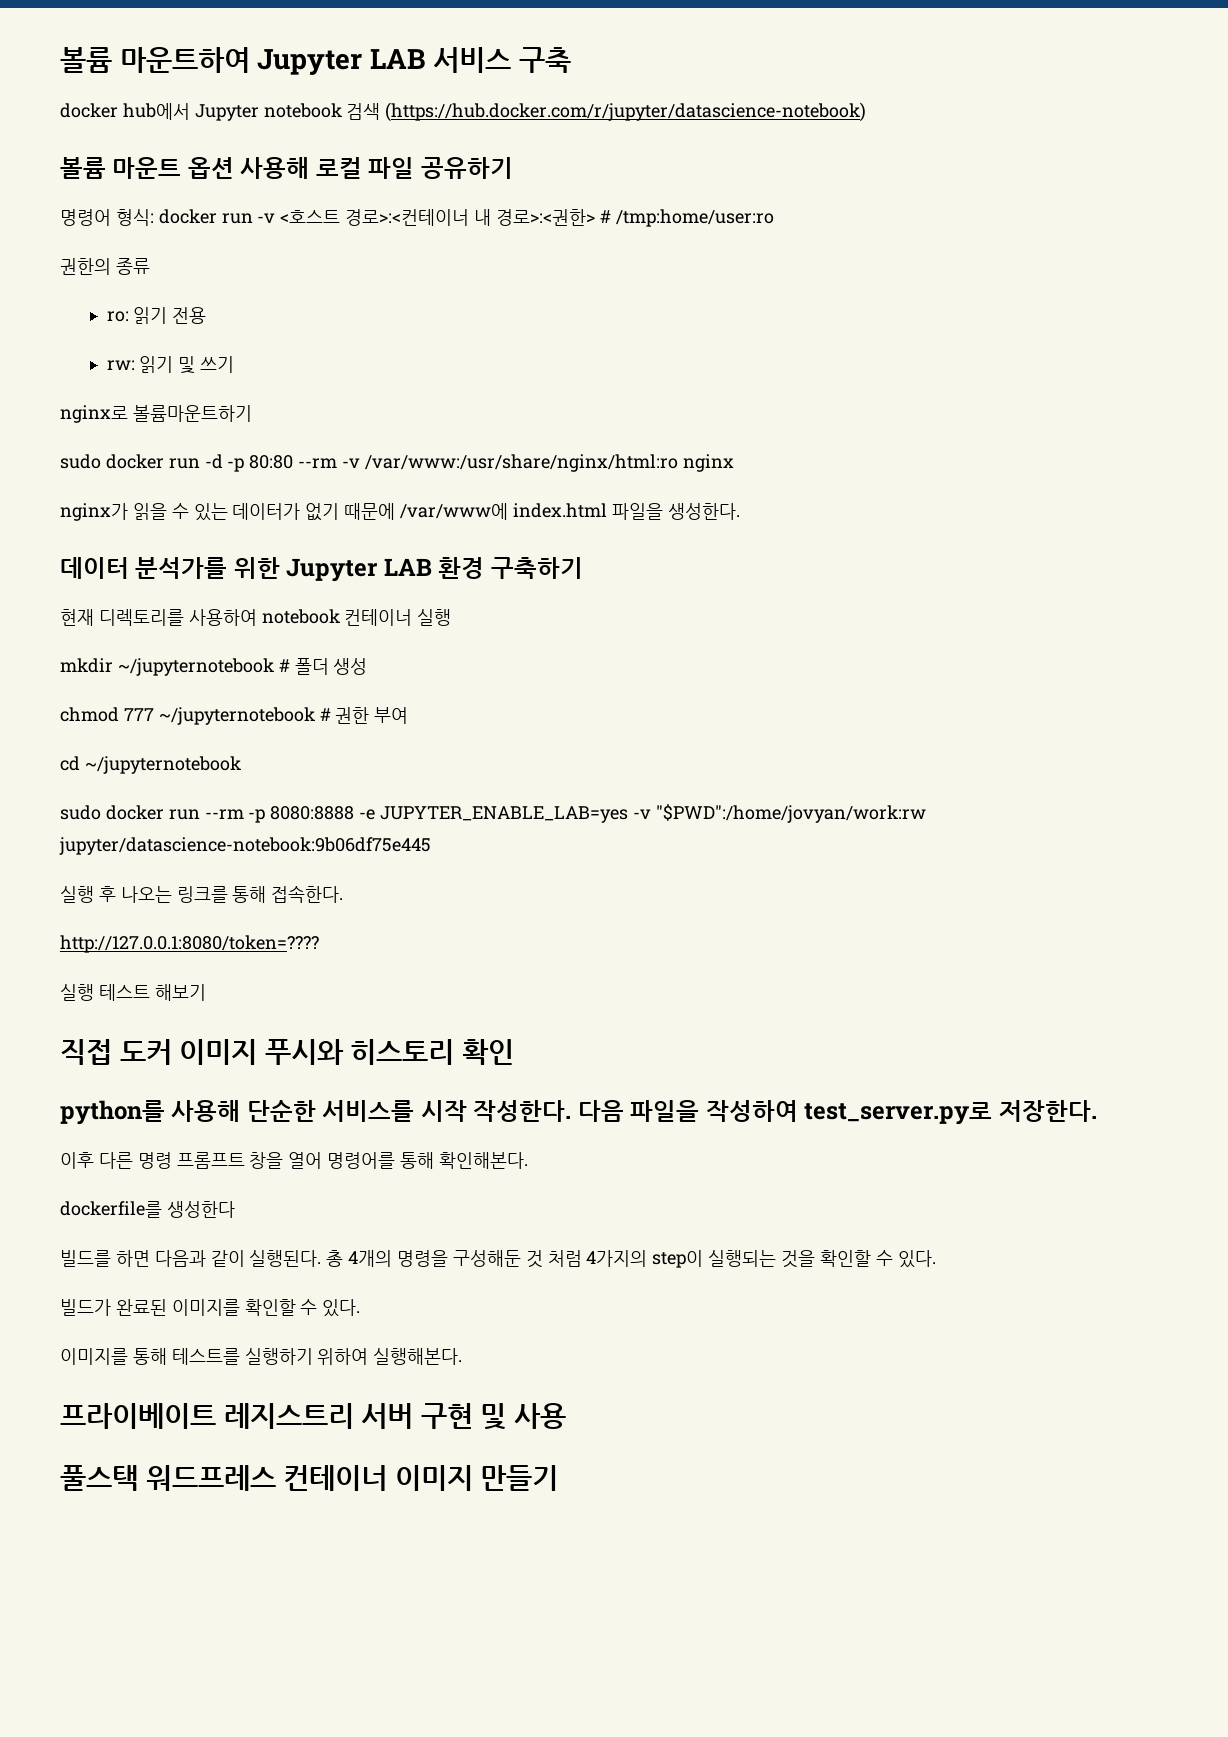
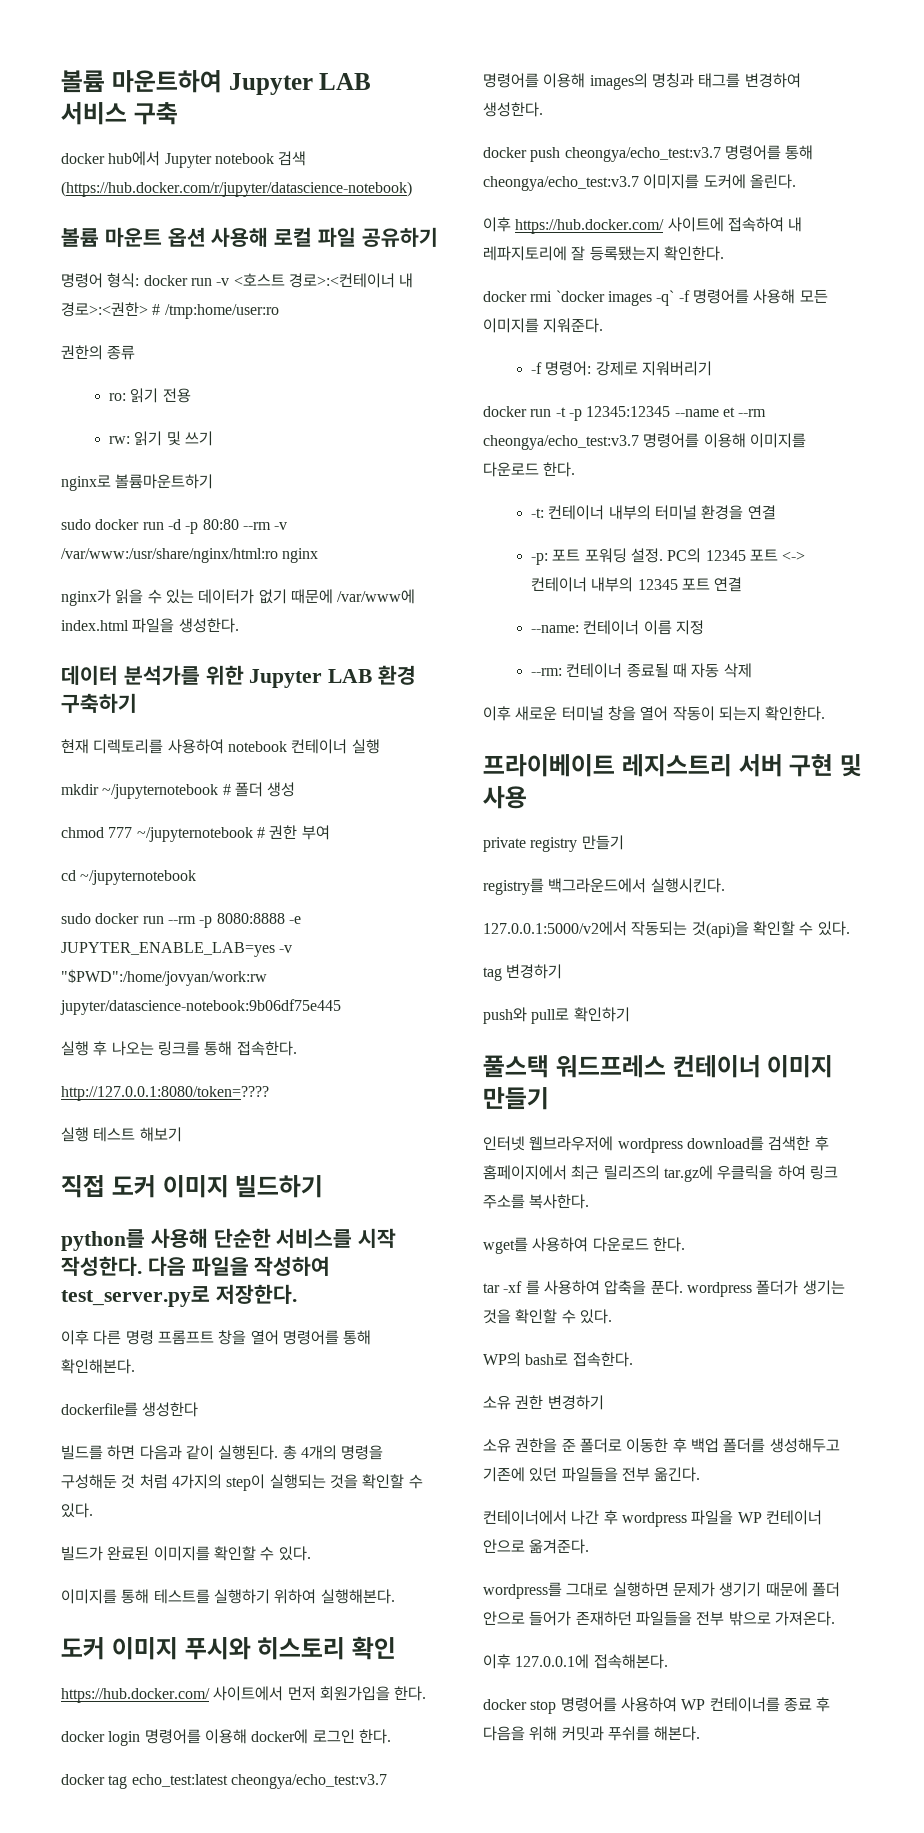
- 직접 도커 이미지 푸시와 히스토리 확인
+ 직접 도커 이미지 빌드하기
+ 도커 이미지 푸시와 히스토리 확인
+ https://hub.docker.com/ 사이트에서 먼저 회원가입을 한다.
+ docker login 명령어를 이용해 docker에 로그인 한다.
+ docker tag echo_test:latest cheongya/echo_test:v3.7 명령어를 이용해 images의 명칭과 태그를 변경하여 생성한다.
+ docker push cheongya/echo_test:v3.7 명령어를 통해 cheongya/echo_test:v3.7 이미지를 도커에 올린다.
+ 이후 https://hub.docker.com/ 사이트에 접속하여 내 레파지토리에 잘 등록됐는지 확인한다.
+ docker rmi `docker images -q` -f 명령어를 사용해 모든 이미지를 지워준다.
+ -f 명령어: 강제로 지워버리기
+ docker run -t -p 12345:12345 --name et --rm cheongya/echo_test:v3.7 명령어를 이용해 이미지를 다운로드 한다.
+ -t: 컨테이너 내부의 터미널 환경을 연결
+ -p: 포트 포워딩 설정. PC의 12345 포트 <-> 컨테이너 내부의 12345 포트 연결
+ --name: 컨테이너 이름 지정
+ --rm: 컨테이너 종료될 때 자동 삭제
+ 이후 새로운 터미널 창을 열어 작동이 되는지 확인한다.
+ private registry 만들기
+ registry를 백그라운드에서 실행시킨다.
+ 127.0.0.1:5000/v2에서 작동되는 것(api)을 확인할 수 있다.
+ tag 변경하기
+ push와 pull로 확인하기
+ 인터넷 웹브라우저에 wordpress download를 검색한 후 홈페이지에서 최근 릴리즈의 tar.gz에 우클릭을 하여 링크 주소를 복사한다.
+ wget를 사용하여 다운로드 한다.
+ tar -xf 를 사용하여 압축을 푼다. wordpress 폴더가 생기는 것을 확인할 수 있다.
+ WP의 bash로 접속한다.
+ 소유 권한 변경하기
+ 소유 권한을 준 폴더로 이동한 후 백업 폴더를 생성해두고 기존에 있던 파일들을 전부 옮긴다.
+ 컨테이너에서 나간 후 wordpress 파일을 WP 컨테이너 안으로 옮겨준다.
+ wordpress를 그대로 실행하면 문제가 생기기 때문에 폴더 안으로 들어가 존재하던 파일들을 전부 밖으로 가져온다.
+ 이후 127.0.0.1에 접속해본다.
+ docker stop 명령어를 사용하여 WP 컨테이너를 종료 후 다음을 위해 커밋과 푸쉬를 해본다.

